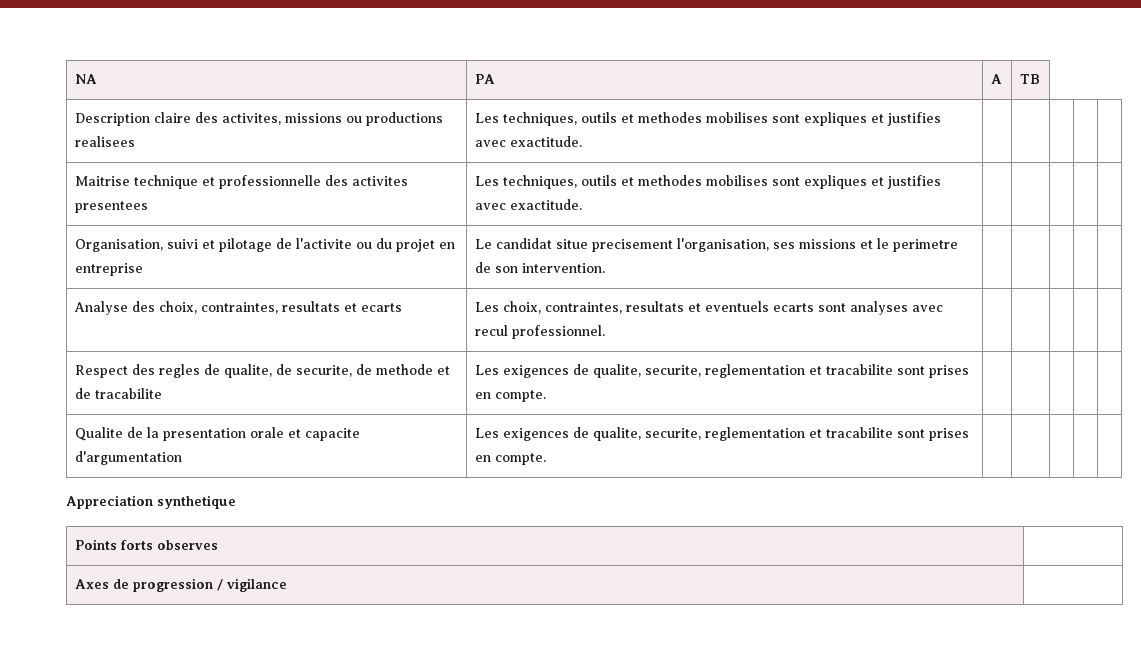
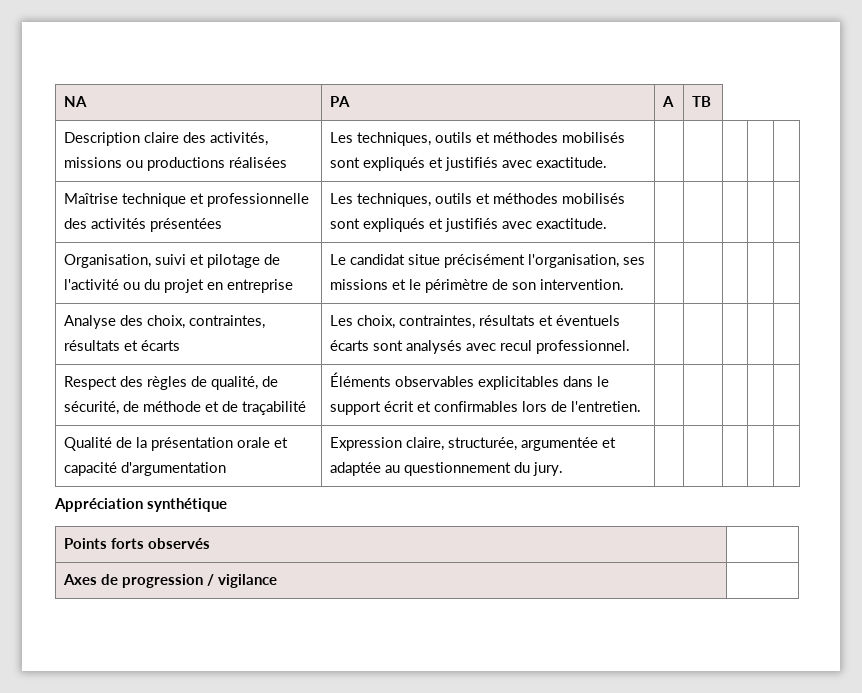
- Description claire des activites, missions ou productions realisees | Les techniques, outils et methodes mobilises sont expliques et justifies avec exactitude. | | | | |
- Maitrise technique et professionnelle des activites presentees | Les techniques, outils et methodes mobilises sont expliques et justifies avec exactitude. | | | | |
+ Description claire des activités, missions ou productions réalisées | Les techniques, outils et méthodes mobilisés sont expliqués et justifiés avec exactitude. | | | | |
+ Maîtrise technique et professionnelle des activités présentées | Les techniques, outils et méthodes mobilisés sont expliqués et justifiés avec exactitude. | | | | |
- Organisation, suivi et pilotage de l'activite ou du projet en entreprise | Le candidat situe precisement l'organisation, ses missions et le perimetre de son intervention. | | | | |
+ Organisation, suivi et pilotage de l'activité ou du projet en entreprise | Le candidat situe précisément l'organisation, ses missions et le périmètre de son intervention. | | | | |
- Analyse des choix, contraintes, resultats et ecarts | Les choix, contraintes, resultats et eventuels ecarts sont analyses avec recul professionnel. | | | | |
+ Analyse des choix, contraintes, résultats et écarts | Les choix, contraintes, résultats et éventuels écarts sont analysés avec recul professionnel. | | | | |
- Respect des regles de qualite, de securite, de methode et de tracabilite | Les exigences de qualite, securite, reglementation et tracabilite sont prises en compte. | | | | |
- Qualite de la presentation orale et capacite d'argumentation | Les exigences de qualite, securite, reglementation et tracabilite sont prises en compte. | | | | |
- Appreciation synthetique
+ Respect des règles de qualité, de sécurité, de méthode et de traçabilité | Éléments observables explicitables dans le support écrit et confirmables lors de l'entretien. | | | | |
+ Qualité de la présentation orale et capacité d'argumentation | Expression claire, structurée, argumentée et adaptée au questionnement du jury. | | | | |
+ Appréciation synthétique
- Points forts observes |
+ Points forts observés |

